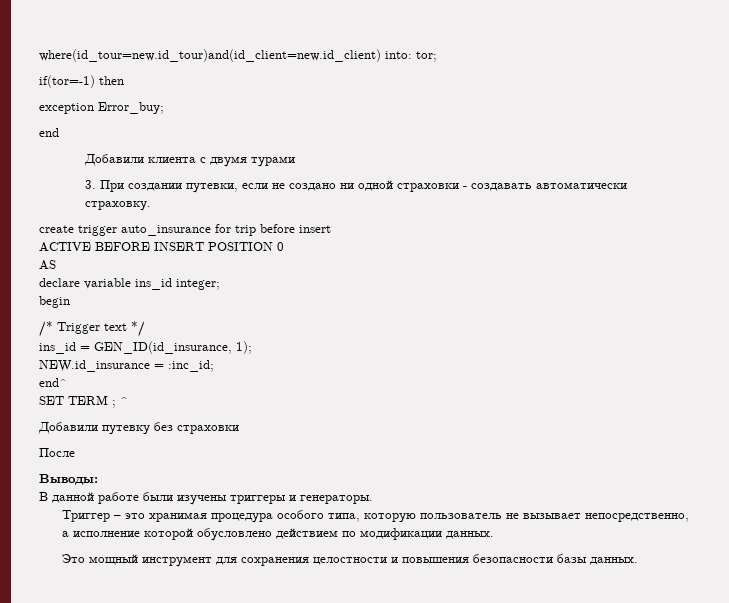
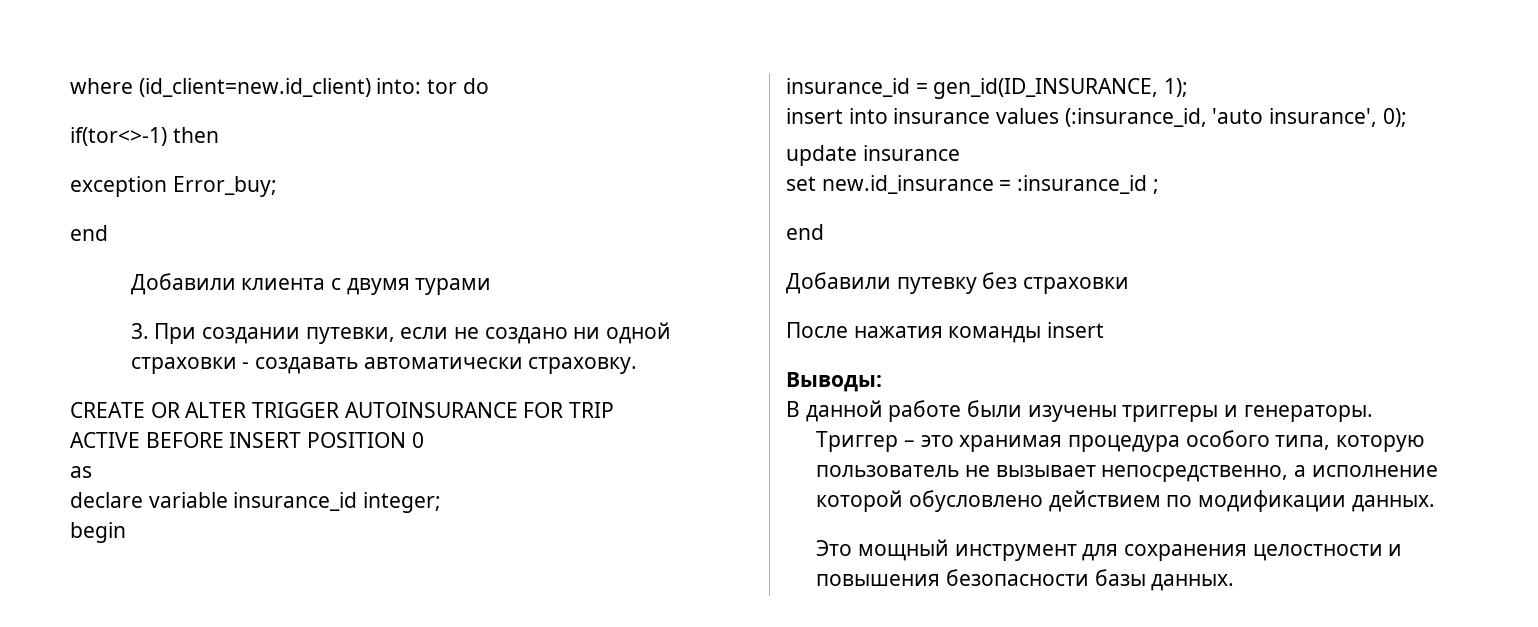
- where(id_tour=new.id_tour)and(id_client=new.id_client) into: tor;
- if(tor=-1) then
+ where (id_client=new.id_client) into: tor do
+ if(tor<>-1) then
- create trigger auto_insurance for trip before insert
+ CREATE OR ALTER TRIGGER AUTOINSURANCE FOR TRIP
- AS
+ as
- declare variable ins_id integer;
+ declare variable insurance_id integer;
- /* Trigger text */
- ins_id = GEN_ID(id_insurance, 1);
- NEW.id_insurance = :inc_id;
- end^
- SET TERM ; ^
+ insurance_id = gen_id(ID_INSURANCE, 1);
+ insert into insurance values (:insurance_id, 'auto insurance', 0);
+ update insurance
+ set new.id_insurance = :insurance_id ;
+ end
- После
+ После нажатия команды insert

